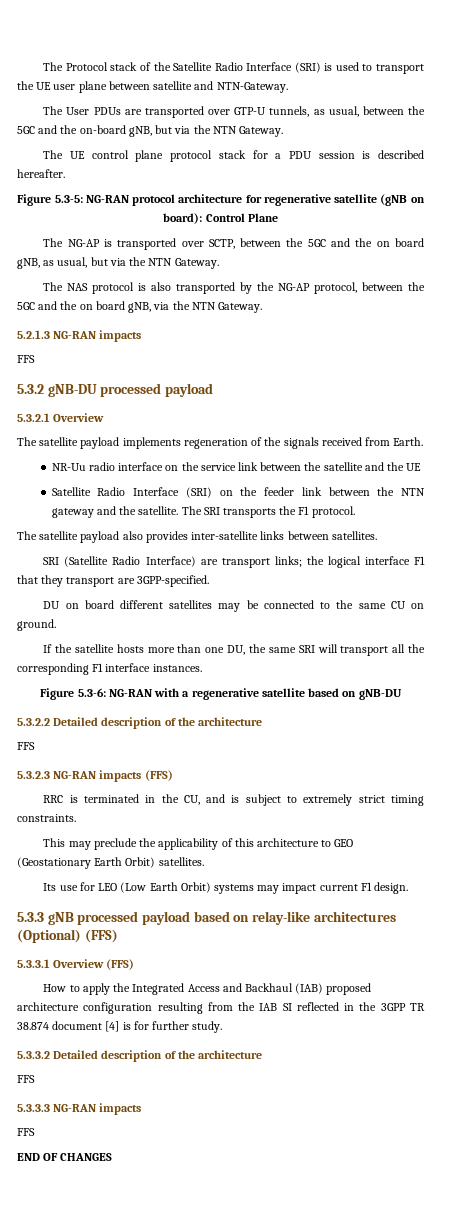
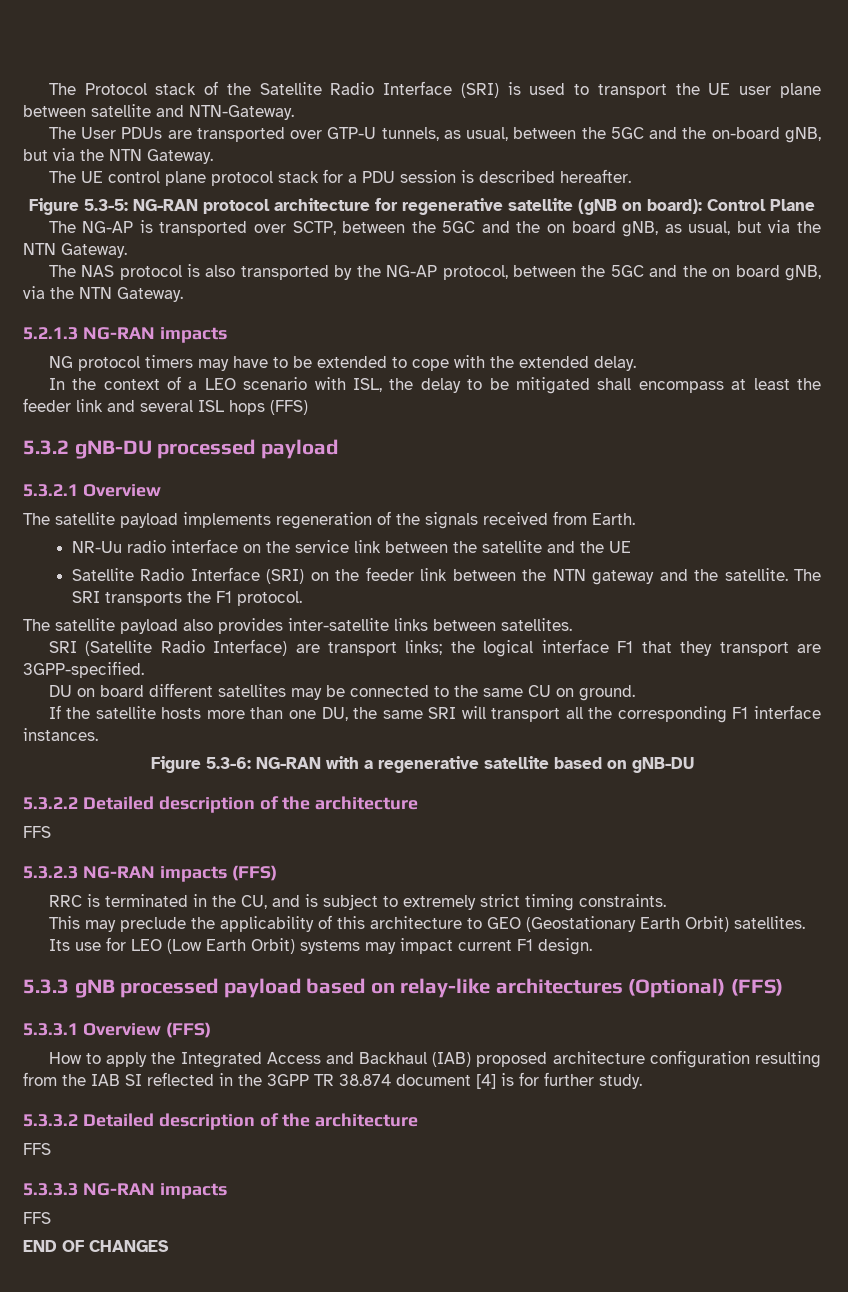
  5.2.1.3 NG-RAN impacts
- FFS
+ NG protocol timers may have to be extended to cope with the extended delay.
+ In the context of a LEO scenario with ISL, the delay to be mitigated shall encompass at least the feeder link and several ISL hops (FFS)

